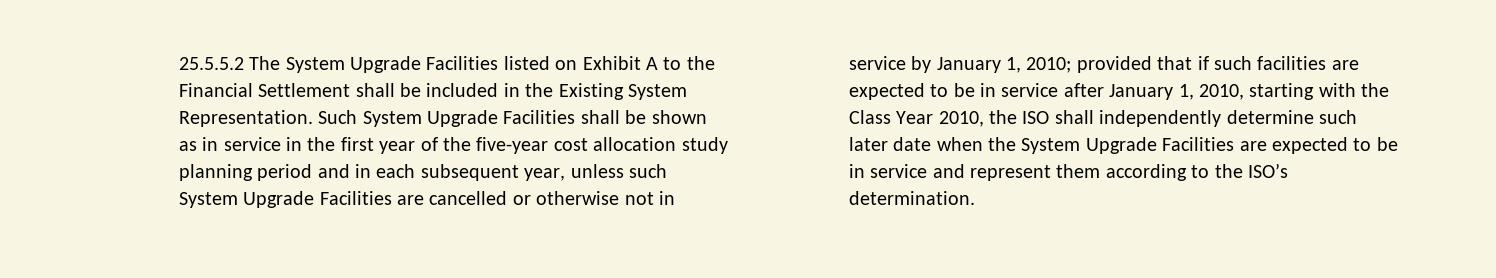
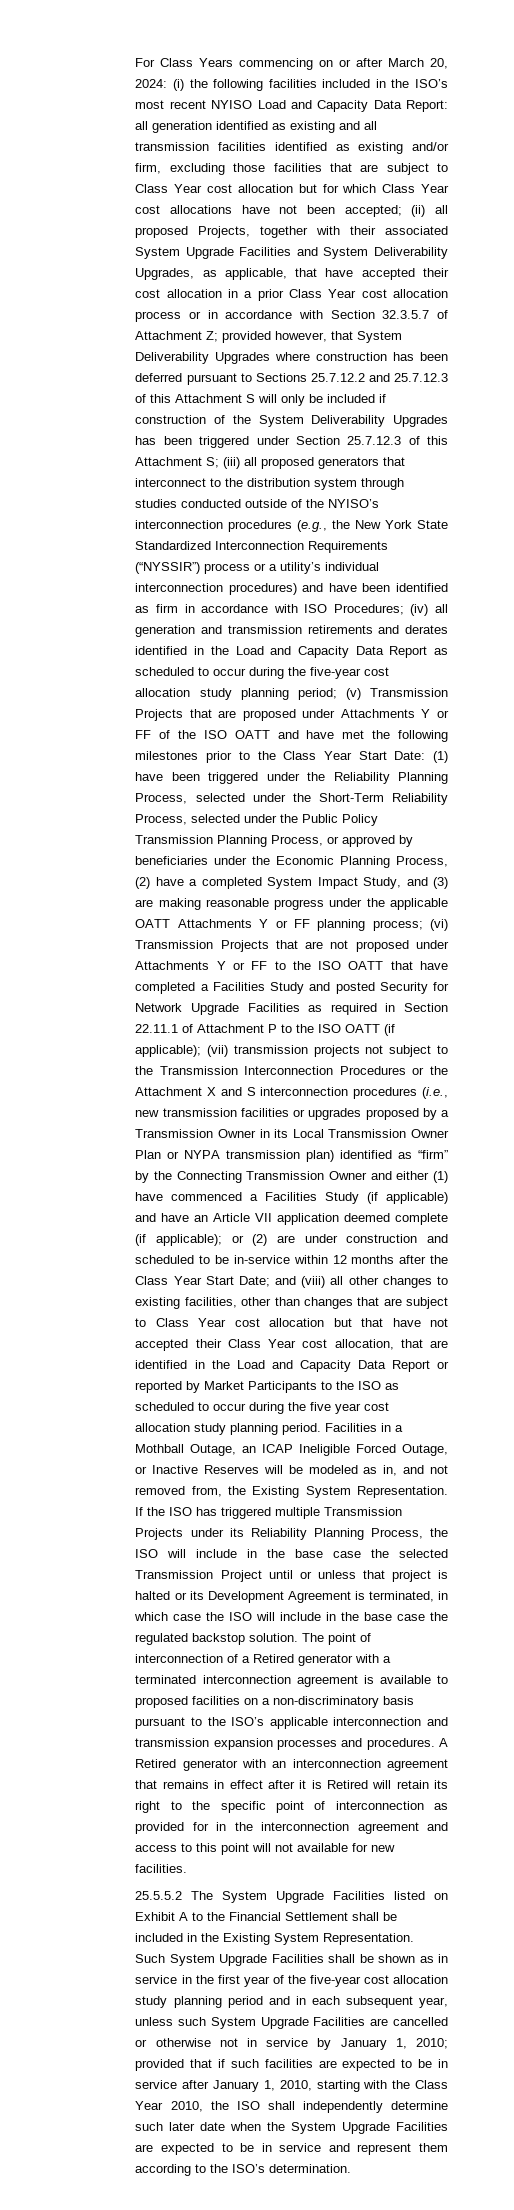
+ For Class Years commencing on or after March 20, 2024: (i) the following facilities included in the ISO’s most recent NYISO Load and Capacity Data Report: all generation identified as existing and all transmission facilities identified as existing and/or firm, excluding those facilities that are subject to Class Year cost allocation but for which Class Year cost allocations have not been accepted; (ii) all proposed Projects, together with their associated System Upgrade Facilities and System Deliverability Upgrades, as applicable, that have accepted their cost allocation in a prior Class Year cost allocation process or in accordance with Section 32.3.5.7 of Attachment Z; provided however, that System Deliverability Upgrades where construction has been deferred pursuant to Sections 25.7.12.2 and 25.7.12.3 of this Attachment S will only be included if construction of the System Deliverability Upgrades has been triggered under Section 25.7.12.3 of this Attachment S; (iii) all proposed generators that interconnect to the distribution system through studies conducted outside of the NYISO’s interconnection procedures (e.g., the New York State Standardized Interconnection Requirements (“NYSSIR”) process or a utility’s individual interconnection procedures) and have been identified as firm in accordance with ISO Procedures; (iv) all generation and transmission retirements and derates identified in the Load and Capacity Data Report as scheduled to occur during the five-year cost allocation study planning period; (v) Transmission Projects that are proposed under Attachments Y or FF of the ISO OATT and have met the following milestones prior to the Class Year Start Date: (1) have been triggered under the Reliability Planning Process, selected under the Short-Term Reliability Process, selected under the Public Policy Transmission Planning Process, or approved by beneficiaries under the Economic Planning Process, (2) have a completed System Impact Study, and (3) are making reasonable progress under the applicable OATT Attachments Y or FF planning process; (vi) Transmission Projects that are not proposed under Attachments Y or FF to the ISO OATT that have completed a Facilities Study and posted Security for Network Upgrade Facilities as required in Section 22.11.1 of Attachment P to the ISO OATT (if applicable); (vii) transmission projects not subject to the Transmission Interconnection Procedures or the Attachment X and S interconnection procedures (i.e., new transmission facilities or upgrades proposed by a Transmission Owner in its Local Transmission Owner Plan or NYPA transmission plan) identified as “firm” by the Connecting Transmission Owner and either (1) have commenced a Facilities Study (if applicable) and have an Article VII application deemed complete (if applicable); or (2) are under construction and scheduled to be in-service within 12 months after the Class Year Start Date; and (viii) all other changes to existing facilities, other than changes that are subject to Class Year cost allocation but that have not accepted their Class Year cost allocation, that are identified in the Load and Capacity Data Report or reported by Market Participants to the ISO as scheduled to occur during the five year cost allocation study planning period. Facilities in a Mothball Outage, an ICAP Ineligible Forced Outage, or Inactive Reserves will be modeled as in, and not removed from, the Existing System Representation. If the ISO has triggered multiple Transmission Projects under its Reliability Planning Process, the ISO will include in the base case the selected Transmission Project until or unless that project is halted or its Development Agreement is terminated, in which case the ISO will include in the base case the regulated backstop solution. The point of interconnection of a Retired generator with a terminated interconnection agreement is available to proposed facilities on a non-discriminatory basis pursuant to the ISO’s applicable interconnection and transmission expansion processes and procedures. A Retired generator with an interconnection agreement that remains in effect after it is Retired will retain its right to the specific point of interconnection as provided for in the interconnection agreement and access to this point will not available for new facilities.

